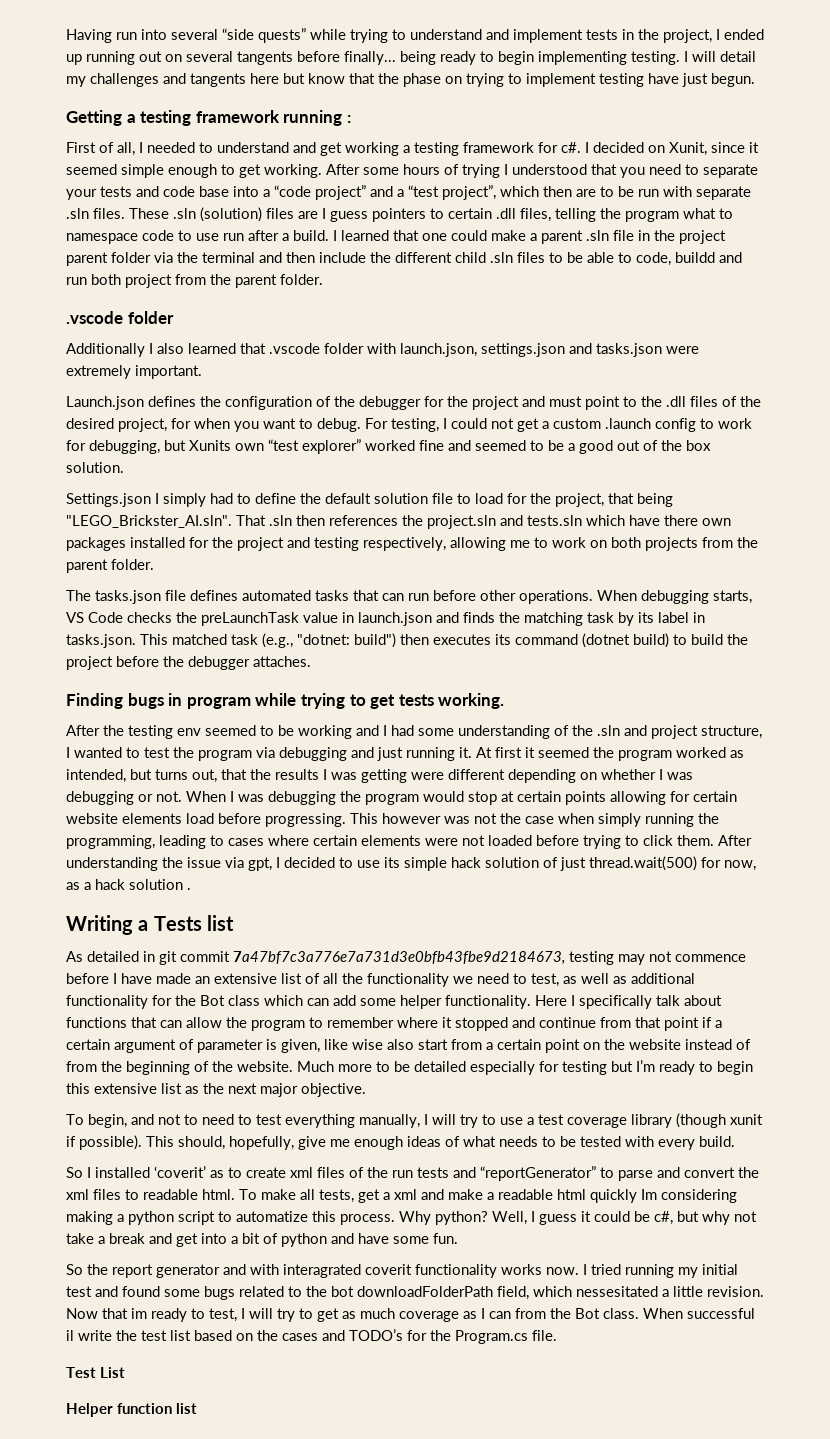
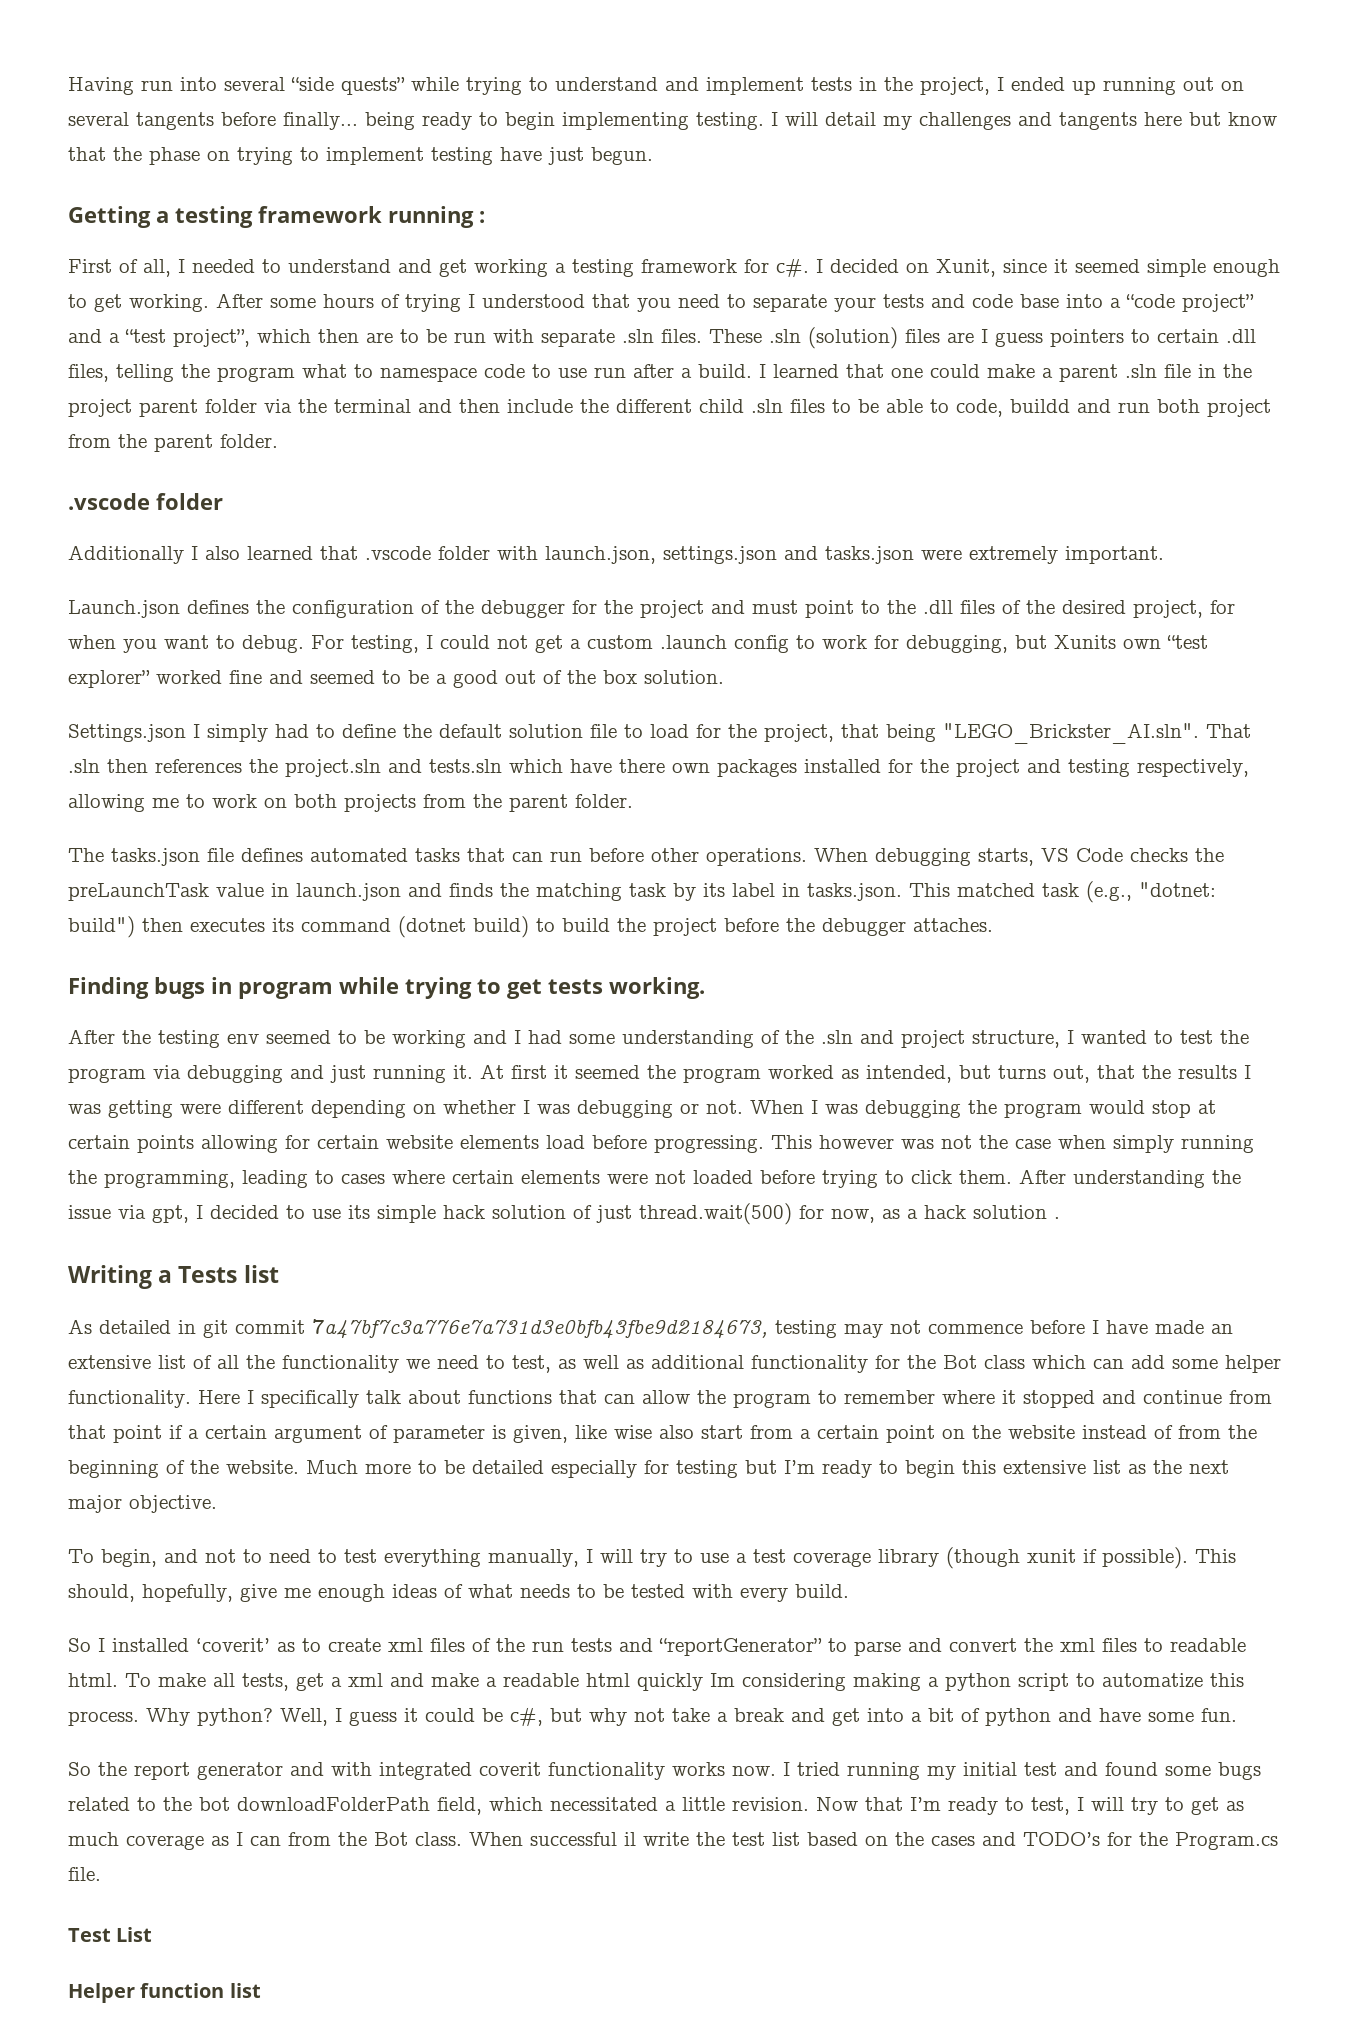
- So the report generator and with interagrated coverit functionality works now.
+ So the report generator and with integrated coverit functionality works now.
- I tried running my initial test and found some bugs related to the bot downloadFolderPath field, which nessesitated a little revision.
+ I tried running my initial test and found some bugs related to the bot downloadFolderPath field, which necessitated a little revision.
- Now that im ready to test, I will try to get as much coverage as I can from the Bot class.
+ Now that I’m ready to test, I will try to get as much coverage as I can from the Bot class.

